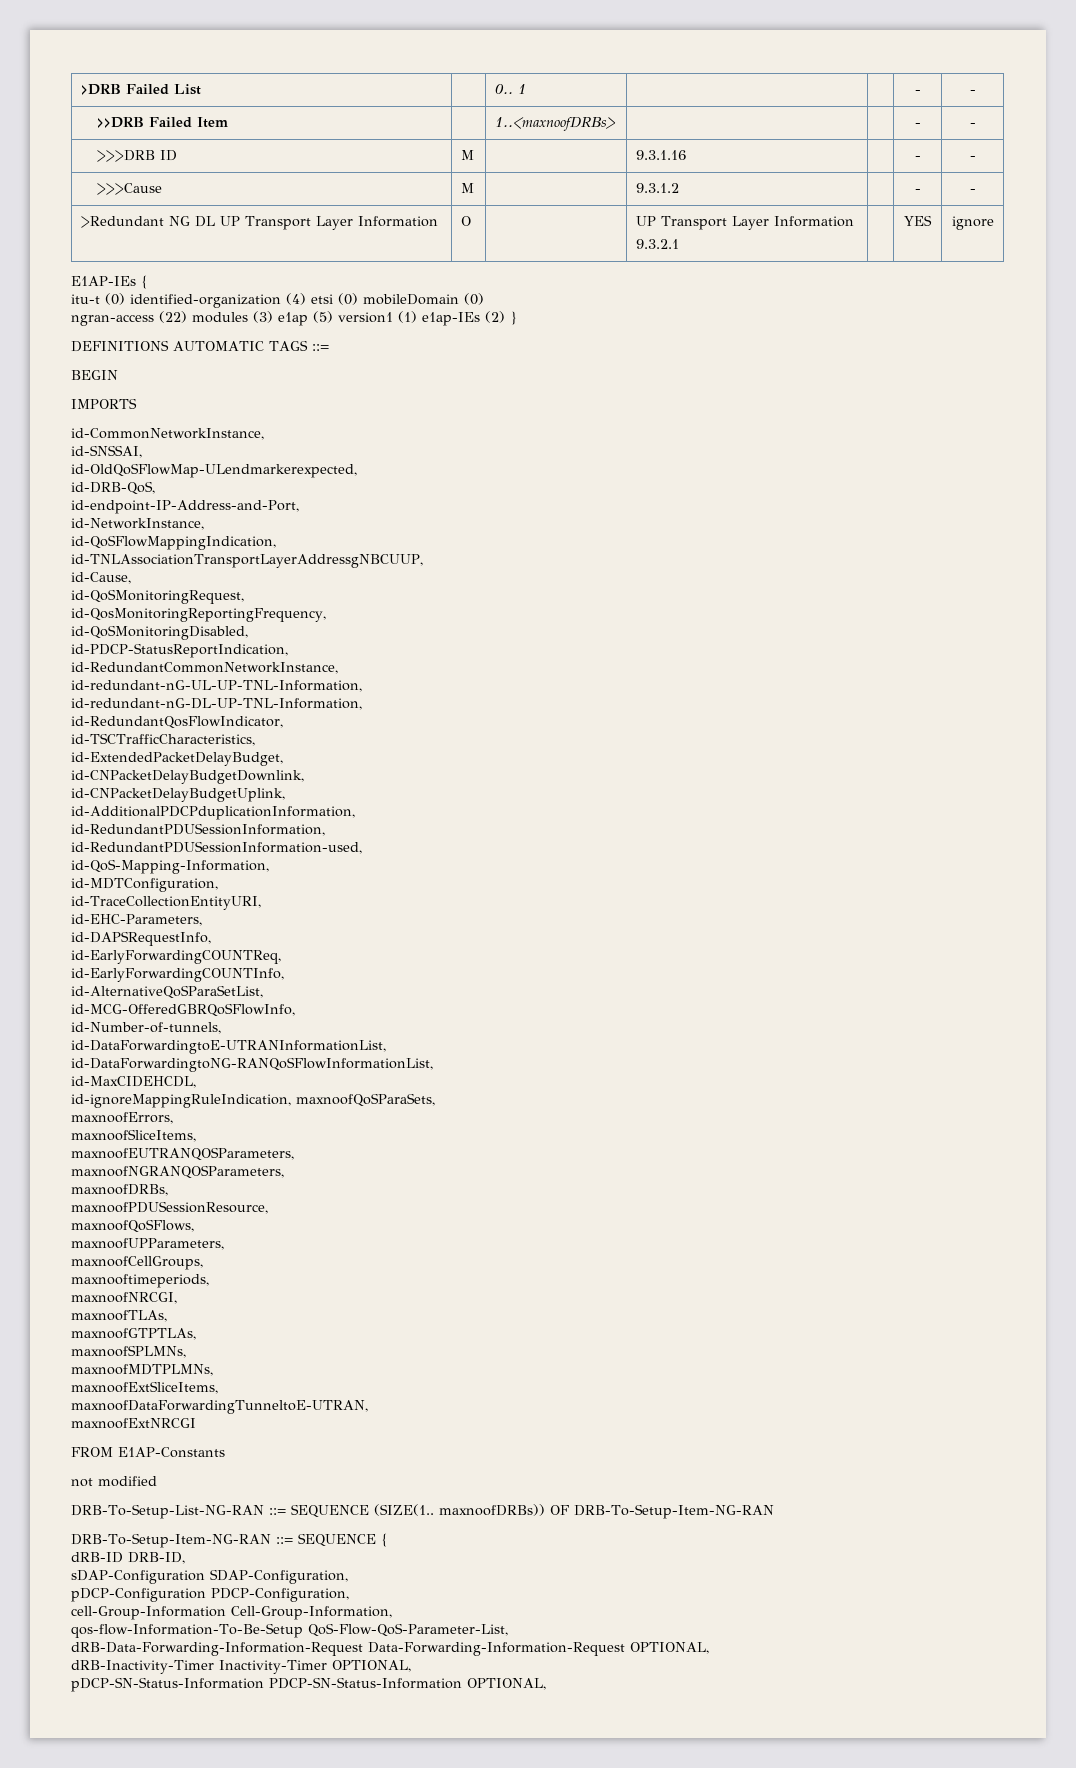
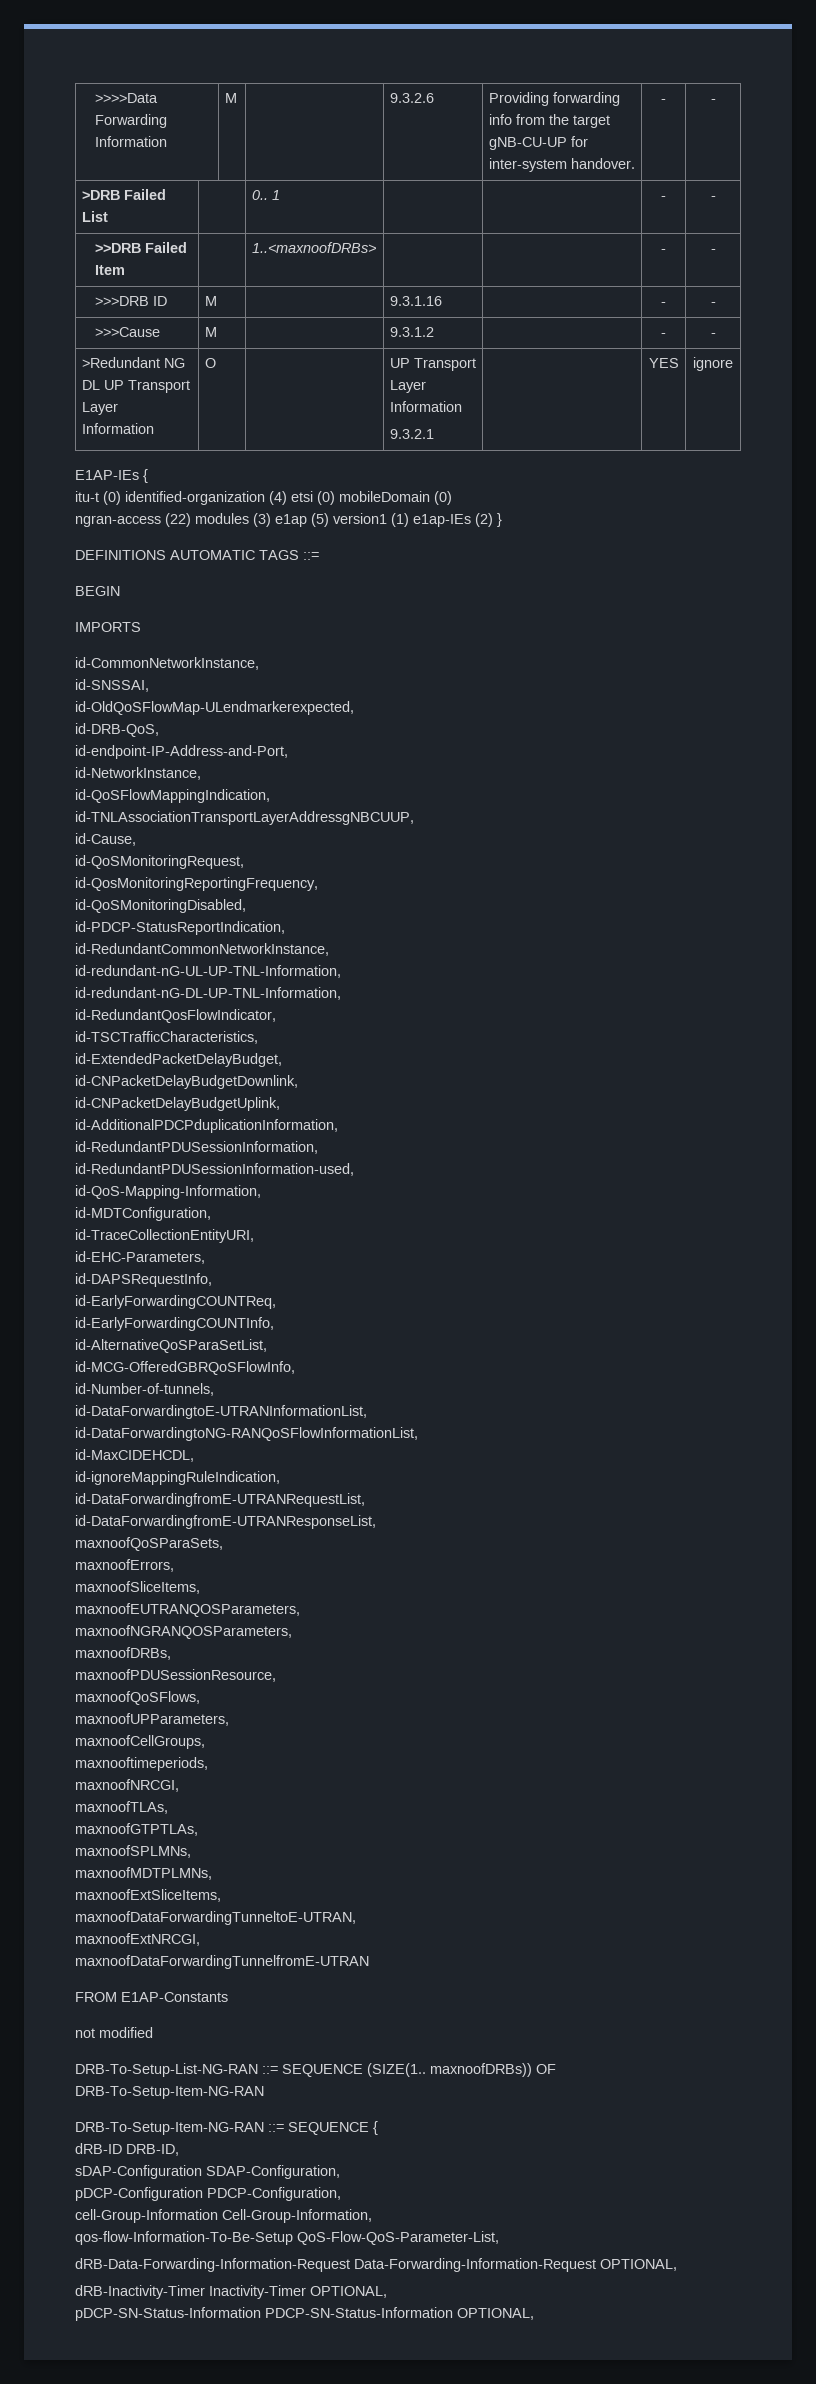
+ >>>>Data Forwarding Information | M | | 9.3.2.6 | Providing forwarding info from the target gNB-CU-UP for inter-system handover. | - | -
- id-ignoreMappingRuleIndication, maxnoofQoSParaSets,
+ id-ignoreMappingRuleIndication,
+ id-DataForwardingfromE-UTRANRequestList,
+ id-DataForwardingfromE-UTRANResponseList,
+ maxnoofQoSParaSets,
- maxnoofExtNRCGI
+ maxnoofExtNRCGI,
+ maxnoofDataForwardingTunnelfromE-UTRAN

